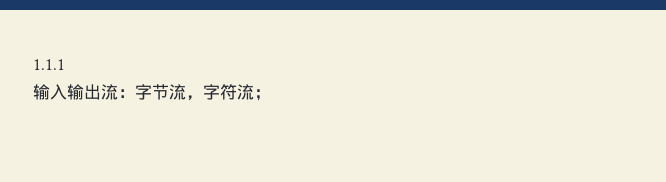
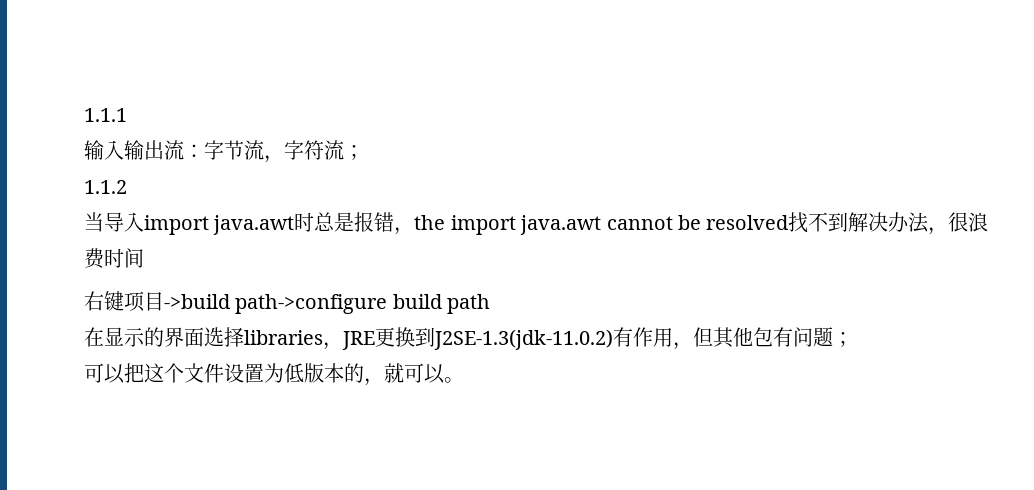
+ 1.1.2
+ 当导入import java.awt时总是报错，the import java.awt cannot be resolved找不到解决办法，很浪费时间
+ 右键项目->build path->configure build path
+ 在显示的界面选择libraries，JRE更换到J2SE-1.3(jdk-11.0.2)有作用，但其他包有问题；
+ 可以把这个文件设置为低版本的，就可以。

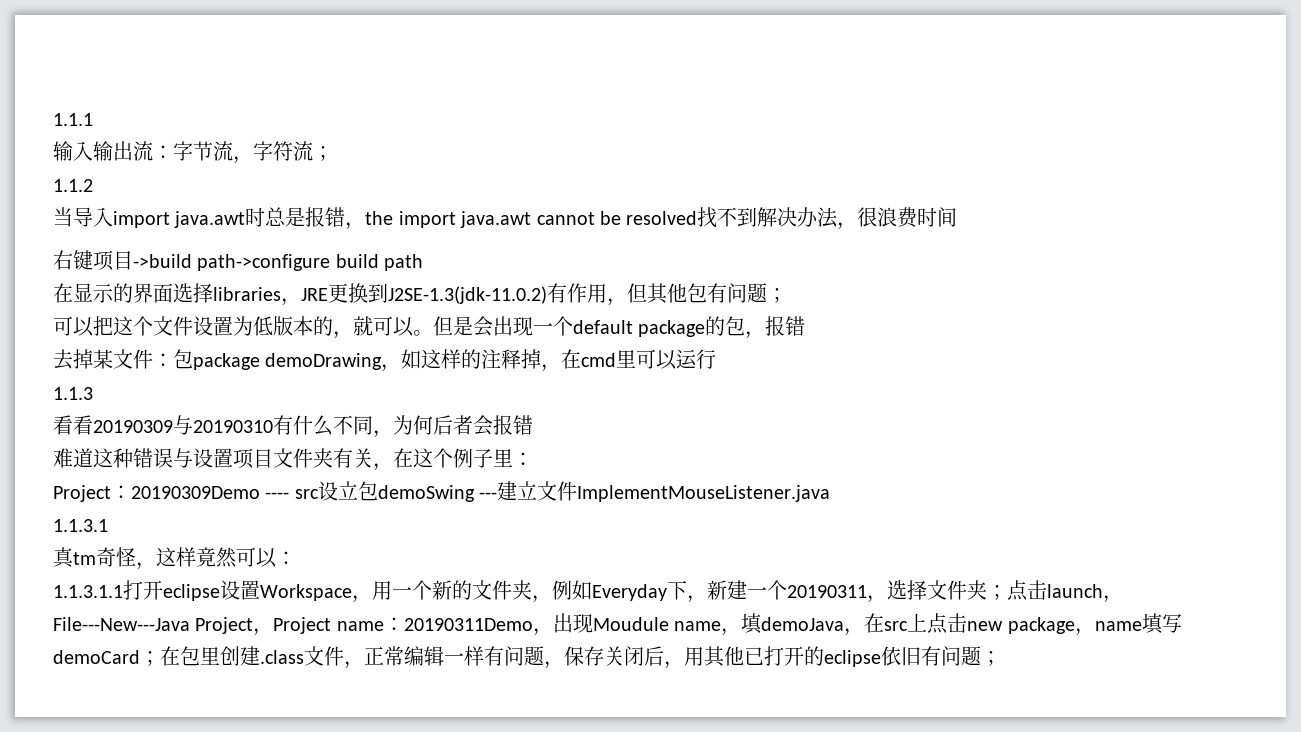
+ 但是会出现一个default package的包，报错
+ 去掉某文件：包package demoDrawing，如这样的注释掉，在cmd里可以运行
+ 1.1.3
+ 看看20190309与20190310有什么不同，为何后者会报错
+ 难道这种错误与设置项目文件夹有关，在这个例子里：
+ Project：20190309Demo ---- src设立包demoSwing ---建立文件ImplementMouseListener.java
+ 1.1.3.1
+ 真tm奇怪，这样竟然可以：
+ 1.1.3.1.1打开eclipse设置Workspace，用一个新的文件夹，例如Everyday下，新建一个20190311，选择文件夹；点击launch，File---New---Java Project，Project name：20190311Demo，出现Moudule name，填demoJava，在src上点击new package，name填写demoCard；在包里创建.class文件，正常编辑一样有问题，保存关闭后，用其他已打开的eclipse依旧有问题；

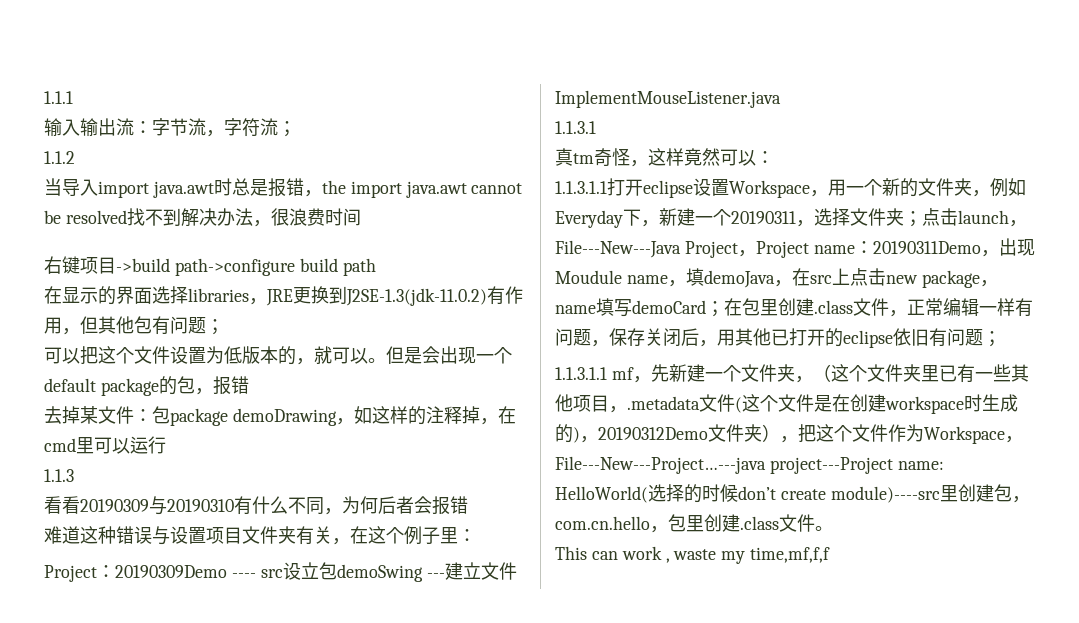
+ 1.1.3.1.1 mf，先新建一个文件夹，（这个文件夹里已有一些其他项目，.metadata文件(这个文件是在创建workspace时生成的)，20190312Demo文件夹），把这个文件作为Workspace，File---New---Project…---java project---Project name: HelloWorld(选择的时候don’t create module)----src里创建包，com.cn.hello，包里创建.class文件。
+ This can work , waste my time,mf,f,f

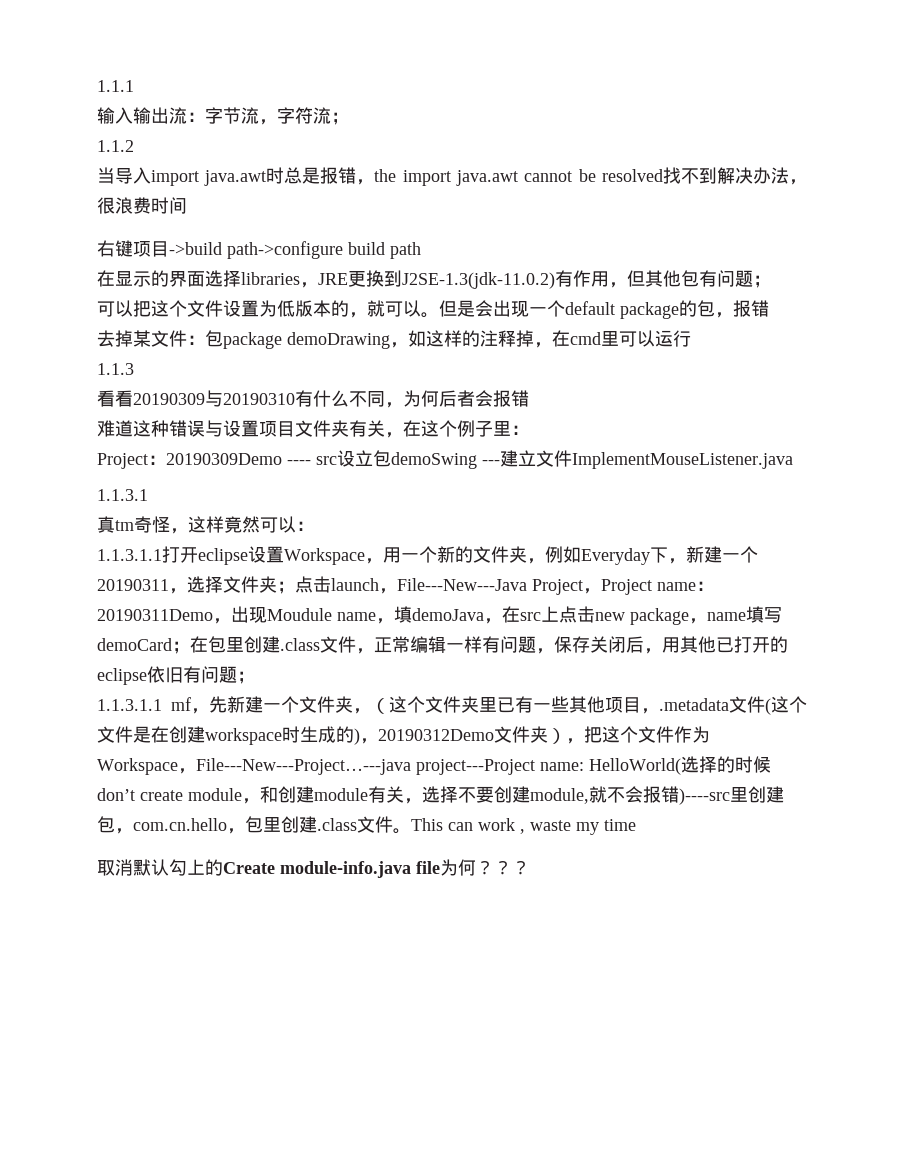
- 1.1.3.1.1 mf，先新建一个文件夹，（这个文件夹里已有一些其他项目，.metadata文件(这个文件是在创建workspace时生成的)，20190312Demo文件夹），把这个文件作为Workspace，File---New---Project…---java project---Project name: HelloWorld(选择的时候don’t create module)----src里创建包，com.cn.hello，包里创建.class文件。
- This can work , waste my time,mf,f,f
+ 1.1.3.1.1 mf，先新建一个文件夹，（这个文件夹里已有一些其他项目，.metadata文件(这个文件是在创建workspace时生成的)，20190312Demo文件夹），把这个文件作为Workspace，File---New---Project…---java project---Project name: HelloWorld(选择的时候don’t create module，和创建module有关，选择不要创建module,就不会报错)----src里创建包，com.cn.hello，包里创建.class文件。This can work , waste my time
+ 取消默认勾上的Create module-info.java file为何？？？

